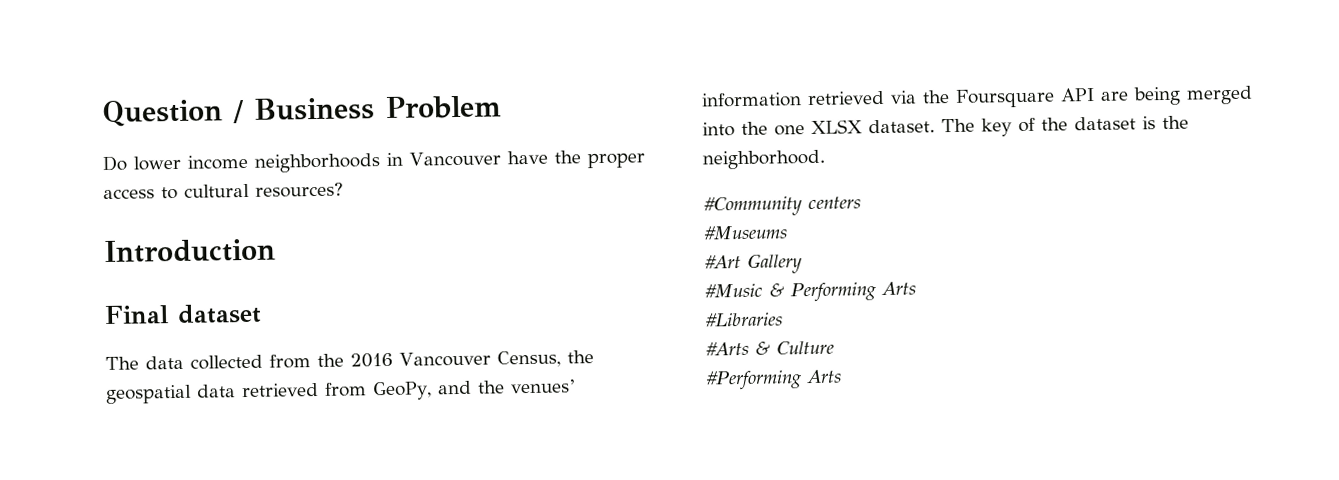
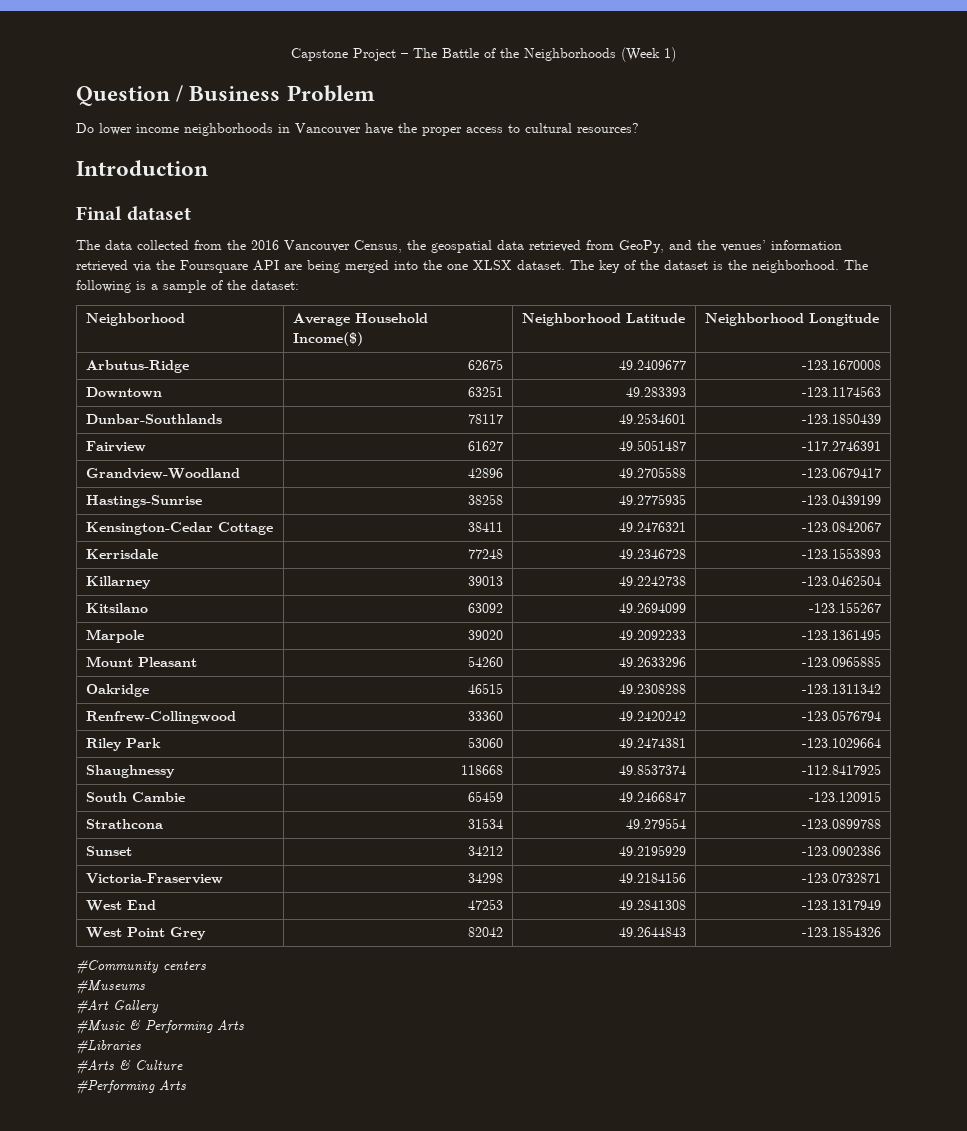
+ Capstone Project – The Battle of the Neighborhoods (Week 1)
+ The following is a sample of the dataset:
+ Neighborhood | Average Household Income($) | Neighborhood Latitude | Neighborhood Longitude
+ Arbutus-Ridge | 62675 | 49.2409677 | -123.1670008
+ Downtown | 63251 | 49.283393 | -123.1174563
+ Dunbar-Southlands | 78117 | 49.2534601 | -123.1850439
+ Fairview | 61627 | 49.5051487 | -117.2746391
+ Grandview-Woodland | 42896 | 49.2705588 | -123.0679417
+ Hastings-Sunrise | 38258 | 49.2775935 | -123.0439199
+ Kensington-Cedar Cottage | 38411 | 49.2476321 | -123.0842067
+ Kerrisdale | 77248 | 49.2346728 | -123.1553893
+ Killarney | 39013 | 49.2242738 | -123.0462504
+ Kitsilano | 63092 | 49.2694099 | -123.155267
+ Marpole | 39020 | 49.2092233 | -123.1361495
+ Mount Pleasant | 54260 | 49.2633296 | -123.0965885
+ Oakridge | 46515 | 49.2308288 | -123.1311342
+ Renfrew-Collingwood | 33360 | 49.2420242 | -123.0576794
+ Riley Park | 53060 | 49.2474381 | -123.1029664
+ Shaughnessy | 118668 | 49.8537374 | -112.8417925
+ South Cambie | 65459 | 49.2466847 | -123.120915
+ Strathcona | 31534 | 49.279554 | -123.0899788
+ Sunset | 34212 | 49.2195929 | -123.0902386
+ Victoria-Fraserview | 34298 | 49.2184156 | -123.0732871
+ West End | 47253 | 49.2841308 | -123.1317949
+ West Point Grey | 82042 | 49.2644843 | -123.1854326

